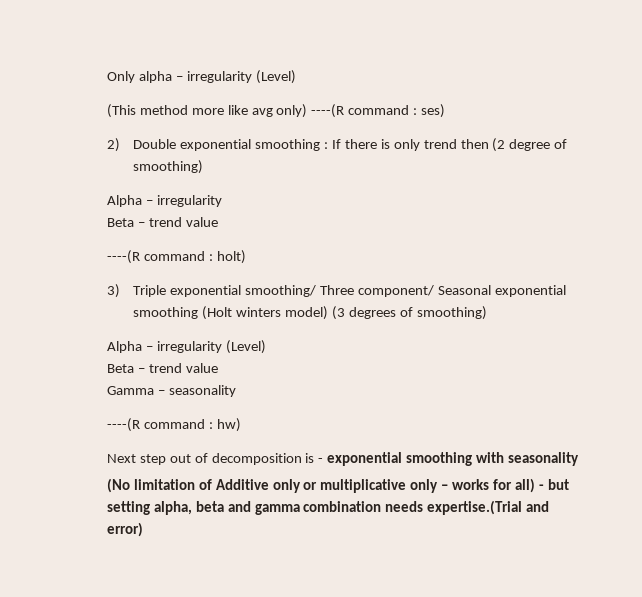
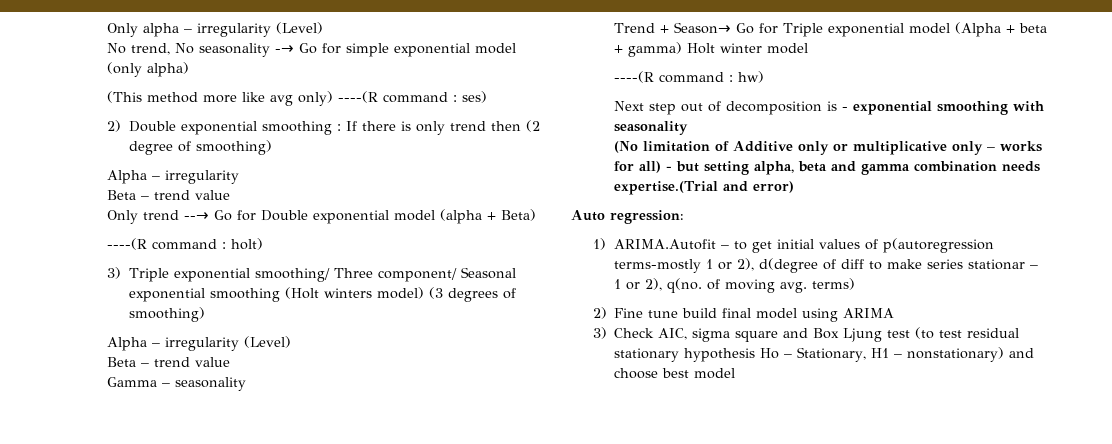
+ No trend, No seasonality -→ Go for simple exponential model (only alpha)
+ Only trend --→ Go for Double exponential model (alpha + Beta)
+ Trend + Season→ Go for Triple exponential model (Alpha + beta + gamma) Holt winter model
+ Auto regression:
+ 1) ARIMA.Autofit – to get initial values of p(autoregression terms-mostly 1 or 2), d(degree of diff to make series stationar – 1 or 2), q(no. of moving avg. terms)
+ 2) Fine tune build final model using ARIMA
+ 3) Check AIC, sigma square and Box Ljung test (to test residual stationary hypothesis Ho – Stationary, H1 – nonstationary) and choose best model

